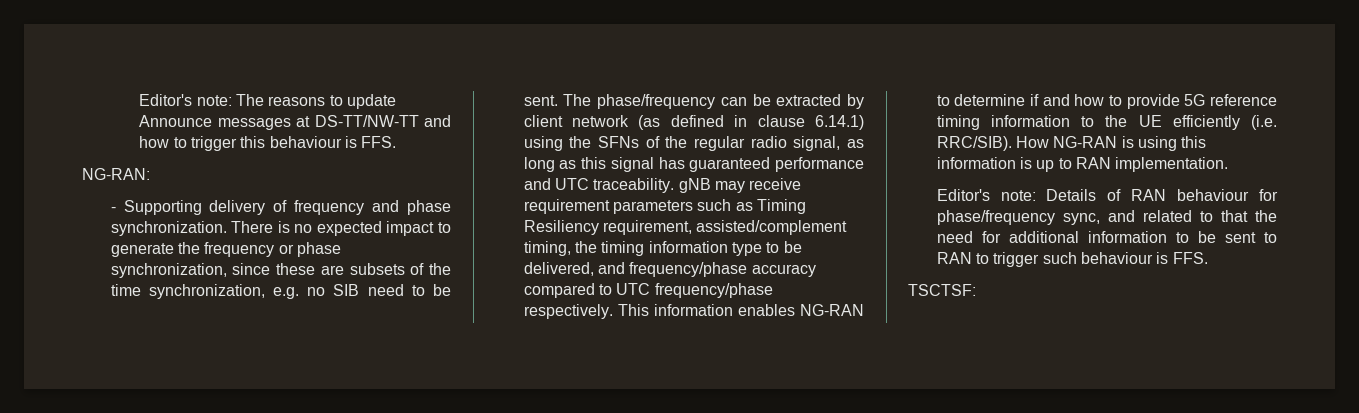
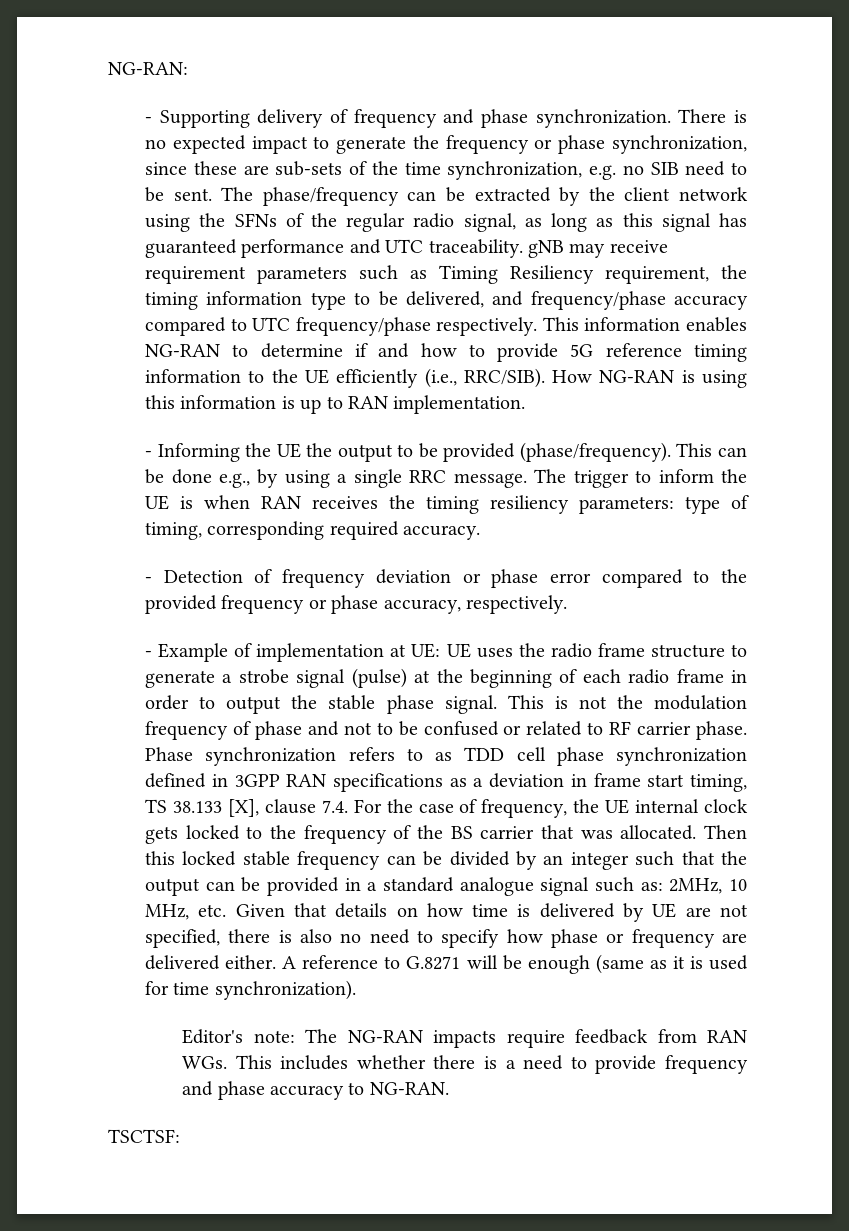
- Editor's note: The reasons to update Announce messages at DS-TT/NW-TT and how to trigger this behaviour is FFS.
- There is no expected impact to generate the frequency or phase synchronization, since these are subsets of the time synchronization, e.g. no SIB need to be sent.
+ There is no expected impact to generate the frequency or phase synchronization, since these are sub-sets of the time synchronization, e.g. no SIB need to be sent.
- The phase/frequency can be extracted by client network (as defined in clause 6.14.1) using the SFNs of the regular radio signal, as long as this signal has guaranteed performance and UTC traceability. gNB may receive requirement parameters such as Timing Resiliency requirement, assisted/complement timing, the timing information type to be delivered, and frequency/phase accuracy compared to UTC frequency/phase respectively.
+ The phase/frequency can be extracted by the client network using the SFNs of the regular radio signal, as long as this signal has guaranteed performance and UTC traceability. gNB may receive requirement parameters such as Timing Resiliency requirement, the timing information type to be delivered, and frequency/phase accuracy compared to UTC frequency/phase respectively.
- This information enables NG-RAN to determine if and how to provide 5G reference timing information to the UE efficiently (i.e. RRC/SIB).
+ This information enables NG-RAN to determine if and how to provide 5G reference timing information to the UE efficiently (i.e., RRC/SIB).
- Editor's note: Details of RAN behaviour for phase/frequency sync, and related to that the need for additional information to be sent to RAN to trigger such behaviour is FFS.
+ - Informing the UE the output to be provided (phase/frequency). This can be done e.g., by using a single RRC message. The trigger to inform the UE is when RAN receives the timing resiliency parameters: type of timing, corresponding required accuracy.
+ - Detection of frequency deviation or phase error compared to the provided frequency or phase accuracy, respectively.
+ - Example of implementation at UE: UE uses the radio frame structure to generate a strobe signal (pulse) at the beginning of each radio frame in order to output the stable phase signal. This is not the modulation frequency of phase and not to be confused or related to RF carrier phase. Phase synchronization refers to as TDD cell phase synchronization defined in 3GPP RAN specifications as a deviation in frame start timing, TS 38.133 [X], clause 7.4. For the case of frequency, the UE internal clock gets locked to the frequency of the BS carrier that was allocated. Then this locked stable frequency can be divided by an integer such that the output can be provided in a standard analogue signal such as: 2MHz, 10 MHz, etc. Given that details on how time is delivered by UE are not specified, there is also no need to specify how phase or frequency are delivered either. A reference to G.8271 will be enough (same as it is used for time synchronization).
+ Editor's note: The NG-RAN impacts require feedback from RAN WGs. This includes whether there is a need to provide frequency and phase accuracy to NG-RAN.

